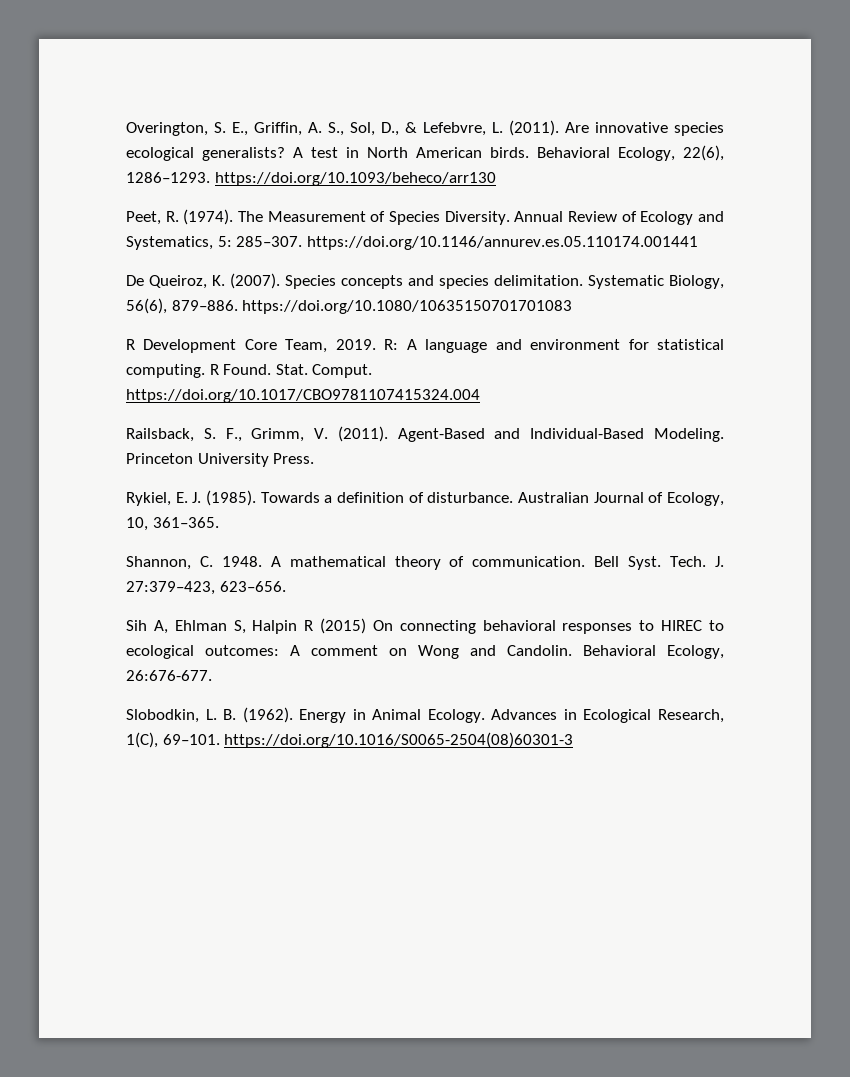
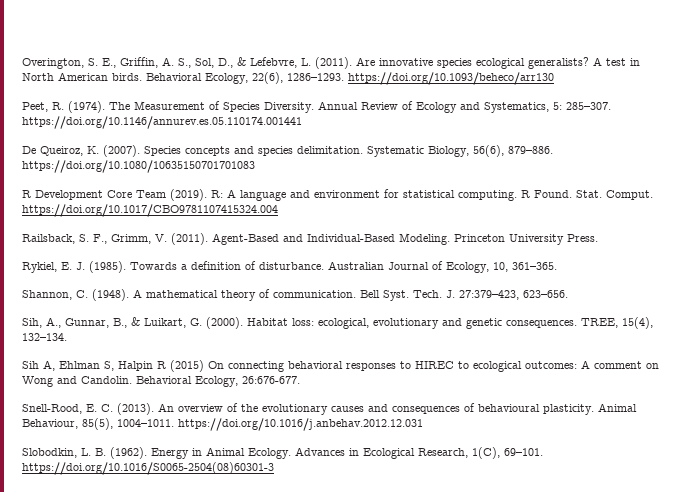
- R Development Core Team, 2019.
+ R Development Core Team (2019).
- Shannon, C. 1948.
+ Shannon, C. (1948).
+ Sih, A., Gunnar, B., & Luikart, G. (2000). Habitat loss: ecological, evolutionary and genetic consequences. TREE, 15(4), 132–134.
+ Snell-Rood, E. C. (2013). An overview of the evolutionary causes and consequences of behavioural plasticity. Animal Behaviour, 85(5), 1004–1011. https://doi.org/10.1016/j.anbehav.2012.12.031

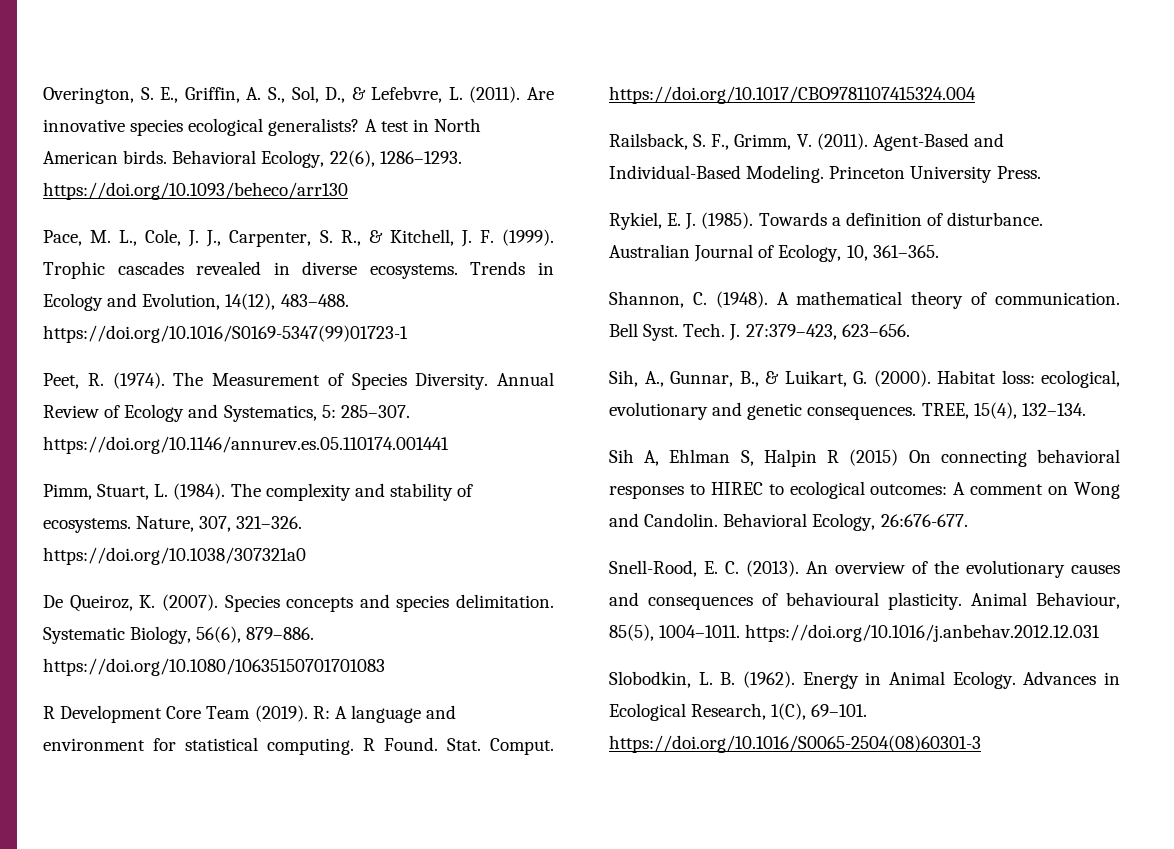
+ Pace, M. L., Cole, J. J., Carpenter, S. R., & Kitchell, J. F. (1999). Trophic cascades revealed in diverse ecosystems. Trends in Ecology and Evolution, 14(12), 483–488. https://doi.org/10.1016/S0169-5347(99)01723-1
+ Pimm, Stuart, L. (1984). The complexity and stability of ecosystems. Nature, 307, 321–326. https://doi.org/10.1038/307321a0

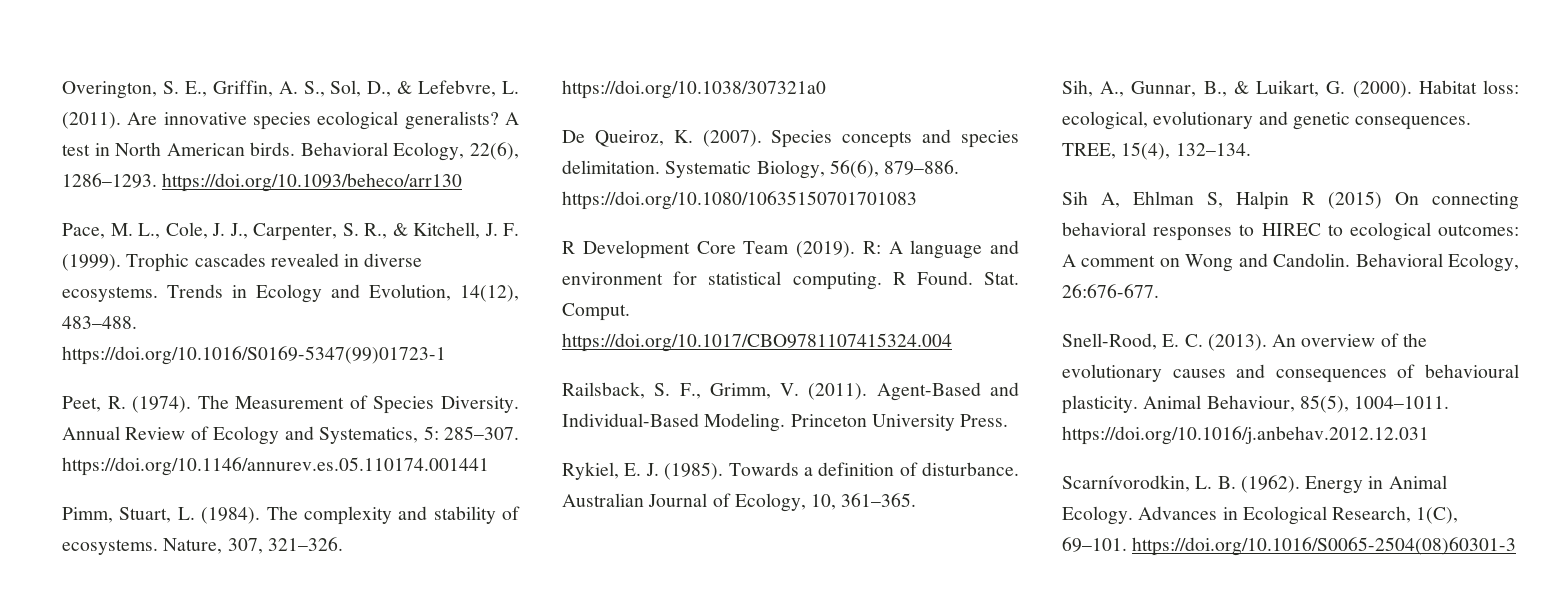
- Shannon, C. (1948). A mathematical theory of communication. Bell Syst. Tech. J. 27:379–423, 623–656.
- Slobodkin, L. B. (1962).
+ Scarnívorodkin, L. B. (1962).

